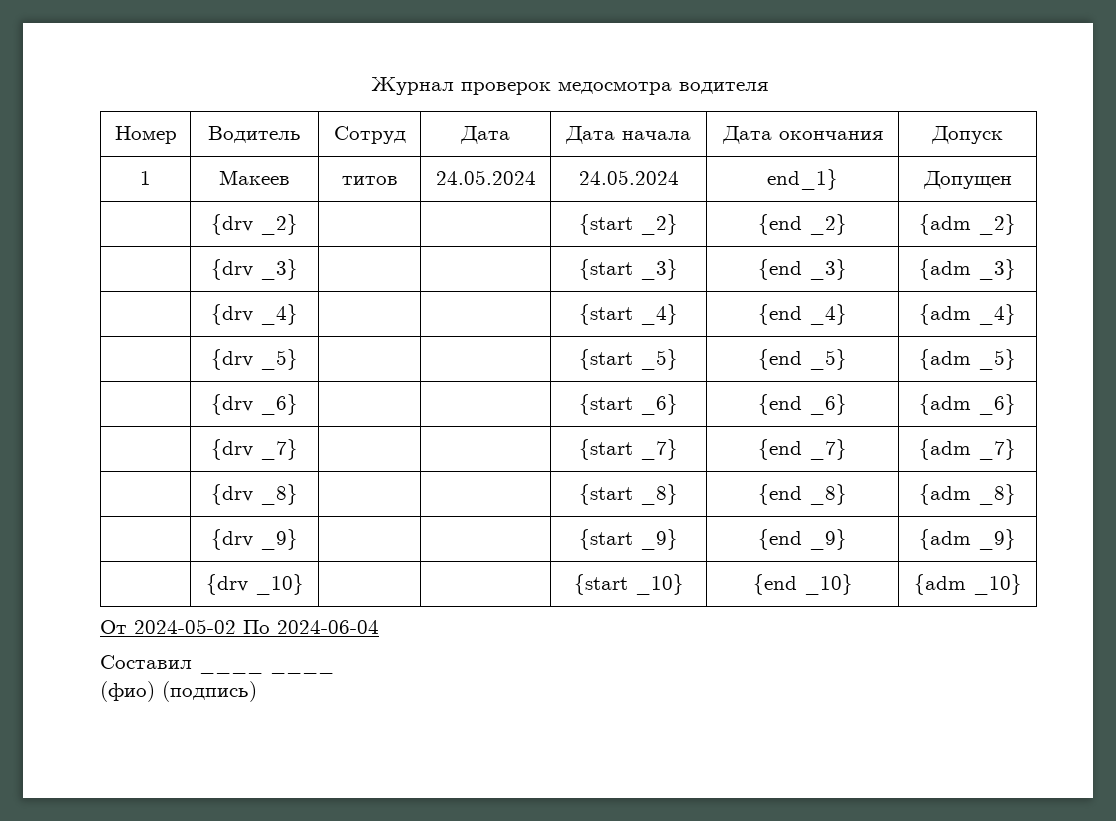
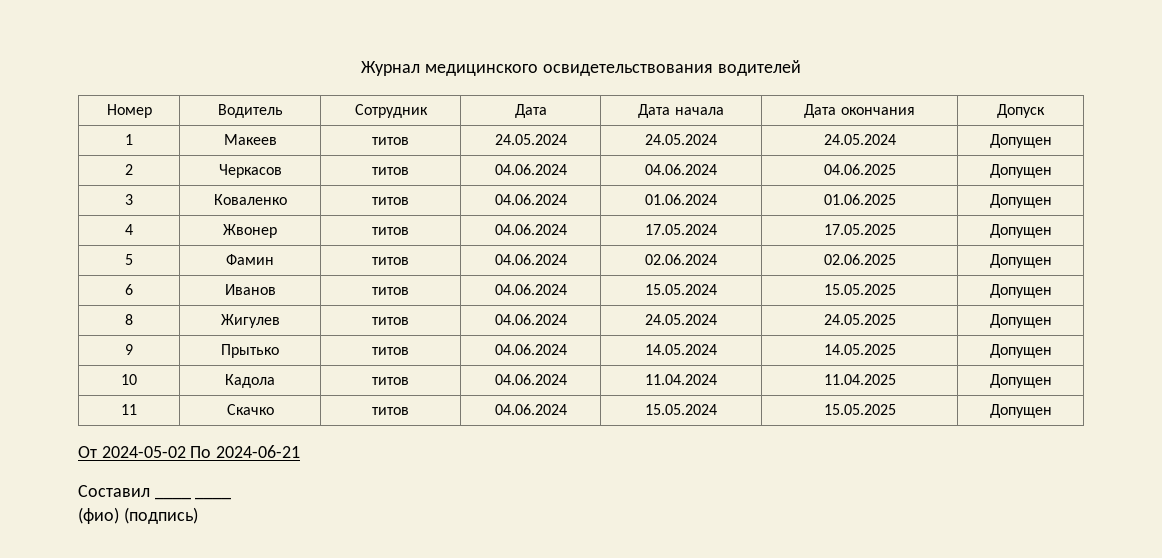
- Журнал проверок медосмотра водителя
+ Журнал медицинского освидетельствования водителей
- Номер | Водитель | Сотруд | Дата | Дата начала | Дата окончания | Допуск
+ Номер | Водитель | Сотрудник | Дата | Дата начала | Дата окончания | Допуск
- 1 | Макеев | титов | 24.05.2024 | 24.05.2024 | end_1} | Допущен
- | {drv _2} | | | {start _2} | {end _2} | {adm _2}
- | {drv _3} | | | {start _3} | {end _3} | {adm _3}
- | {drv _4} | | | {start _4} | {end _4} | {adm _4}
- | {drv _5} | | | {start _5} | {end _5} | {adm _5}
- | {drv _6} | | | {start _6} | {end _6} | {adm _6}
- | {drv _7} | | | {start _7} | {end _7} | {adm _7}
- | {drv _8} | | | {start _8} | {end _8} | {adm _8}
- | {drv _9} | | | {start _9} | {end _9} | {adm _9}
- | {drv _10} | | | {start _10} | {end _10} | {adm _10}
+ 1 | Макеев | титов | 24.05.2024 | 24.05.2024 | 24.05.2024 | Допущен
+ 2 | Черкасов | титов | 04.06.2024 | 04.06.2024 | 04.06.2025 | Допущен
+ 3 | Коваленко | титов | 04.06.2024 | 01.06.2024 | 01.06.2025 | Допущен
+ 4 | Жвонер | титов | 04.06.2024 | 17.05.2024 | 17.05.2025 | Допущен
+ 5 | Фамин | титов | 04.06.2024 | 02.06.2024 | 02.06.2025 | Допущен
+ 6 | Иванов | титов | 04.06.2024 | 15.05.2024 | 15.05.2025 | Допущен
+ 8 | Жигулев | титов | 04.06.2024 | 24.05.2024 | 24.05.2025 | Допущен
+ 9 | Прытько | титов | 04.06.2024 | 14.05.2024 | 14.05.2025 | Допущен
+ 10 | Кадола | титов | 04.06.2024 | 11.04.2024 | 11.04.2025 | Допущен
+ 11 | Скачко | титов | 04.06.2024 | 15.05.2024 | 15.05.2025 | Допущен
- От 2024-05-02 По 2024-06-04
+ От 2024-05-02 По 2024-06-21

